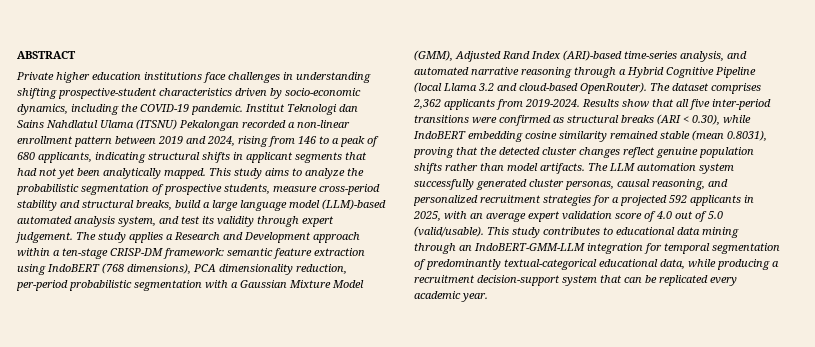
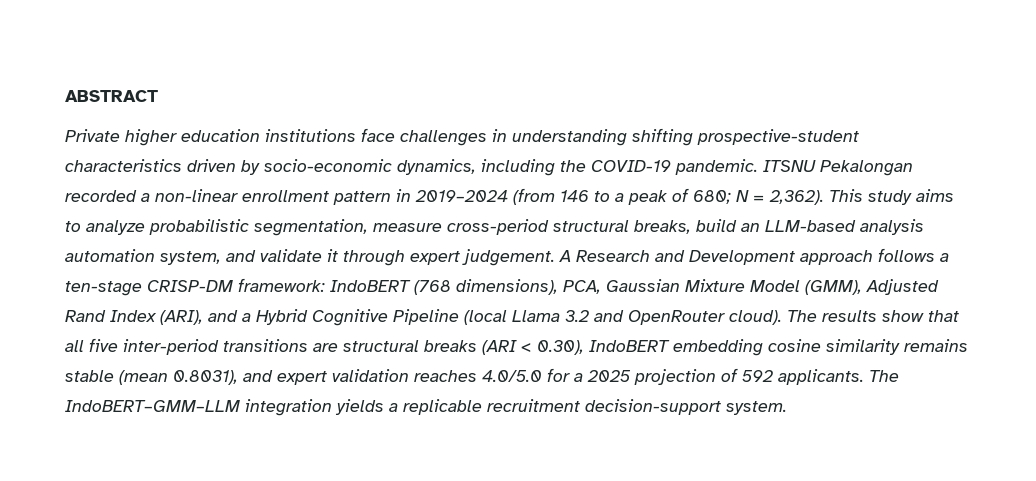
- Institut Teknologi dan Sains Nahdlatul Ulama (ITSNU) Pekalongan recorded a non-linear enrollment pattern between 2019 and 2024, rising from 146 to a peak of 680 applicants, indicating structural shifts in applicant segments that had not yet been analytically mapped.
+ ITSNU Pekalongan recorded a non-linear enrollment pattern in 2019–2024 (from 146 to a peak of 680; N = 2,362).
- This study aims to analyze the probabilistic segmentation of prospective students, measure cross-period stability and structural breaks, build a large language model (LLM)-based automated analysis system, and test its validity through expert judgement. The study applies a Research and Development approach within a ten-stage CRISP-DM framework: semantic feature extraction using IndoBERT (768 dimensions), PCA dimensionality reduction, per-period probabilistic segmentation with a Gaussian Mixture Model (GMM), Adjusted Rand Index (ARI)-based time-series analysis, and automated narrative reasoning through a Hybrid Cognitive Pipeline (local Llama 3.2 and cloud-based OpenRouter). The dataset comprises 2,362 applicants from 2019-2024. Results show that all five inter-period transitions were confirmed as structural breaks (ARI < 0.30), while IndoBERT embedding cosine similarity remained stable (mean 0.8031), proving that the detected cluster changes reflect genuine population shifts rather than model artifacts. The LLM automation system successfully generated cluster personas, causal reasoning, and personalized recruitment strategies for a projected 592 applicants in 2025, with an average expert validation score of 4.0 out of 5.0 (valid/usable). This study contributes to educational data mining through an IndoBERT-GMM-LLM integration for temporal segmentation of predominantly textual-categorical educational data, while producing a recruitment decision-support system that can be replicated every academic year.
+ This study aims to analyze probabilistic segmentation, measure cross-period structural breaks, build an LLM-based analysis automation system, and validate it through expert judgement. A Research and Development approach follows a ten-stage CRISP-DM framework: IndoBERT (768 dimensions), PCA, Gaussian Mixture Model (GMM), Adjusted Rand Index (ARI), and a Hybrid Cognitive Pipeline (local Llama 3.2 and OpenRouter cloud). The results show that all five inter-period transitions are structural breaks (ARI < 0.30), IndoBERT embedding cosine similarity remains stable (mean 0.8031), and expert validation reaches 4.0/5.0 for a 2025 projection of 592 applicants. The IndoBERT–GMM–LLM integration yields a replicable recruitment decision-support system.

